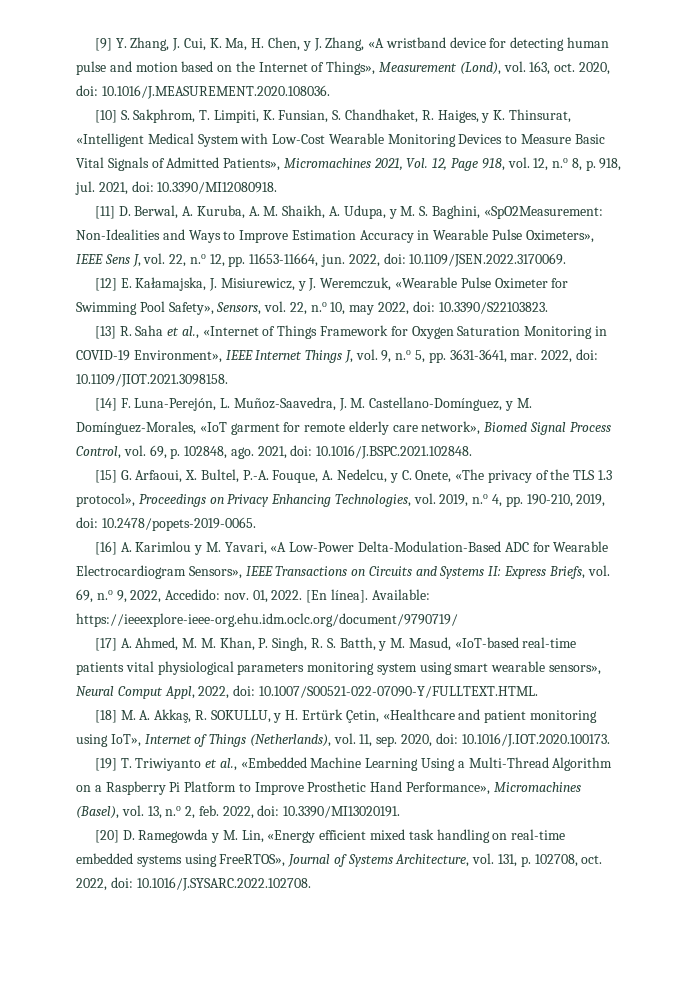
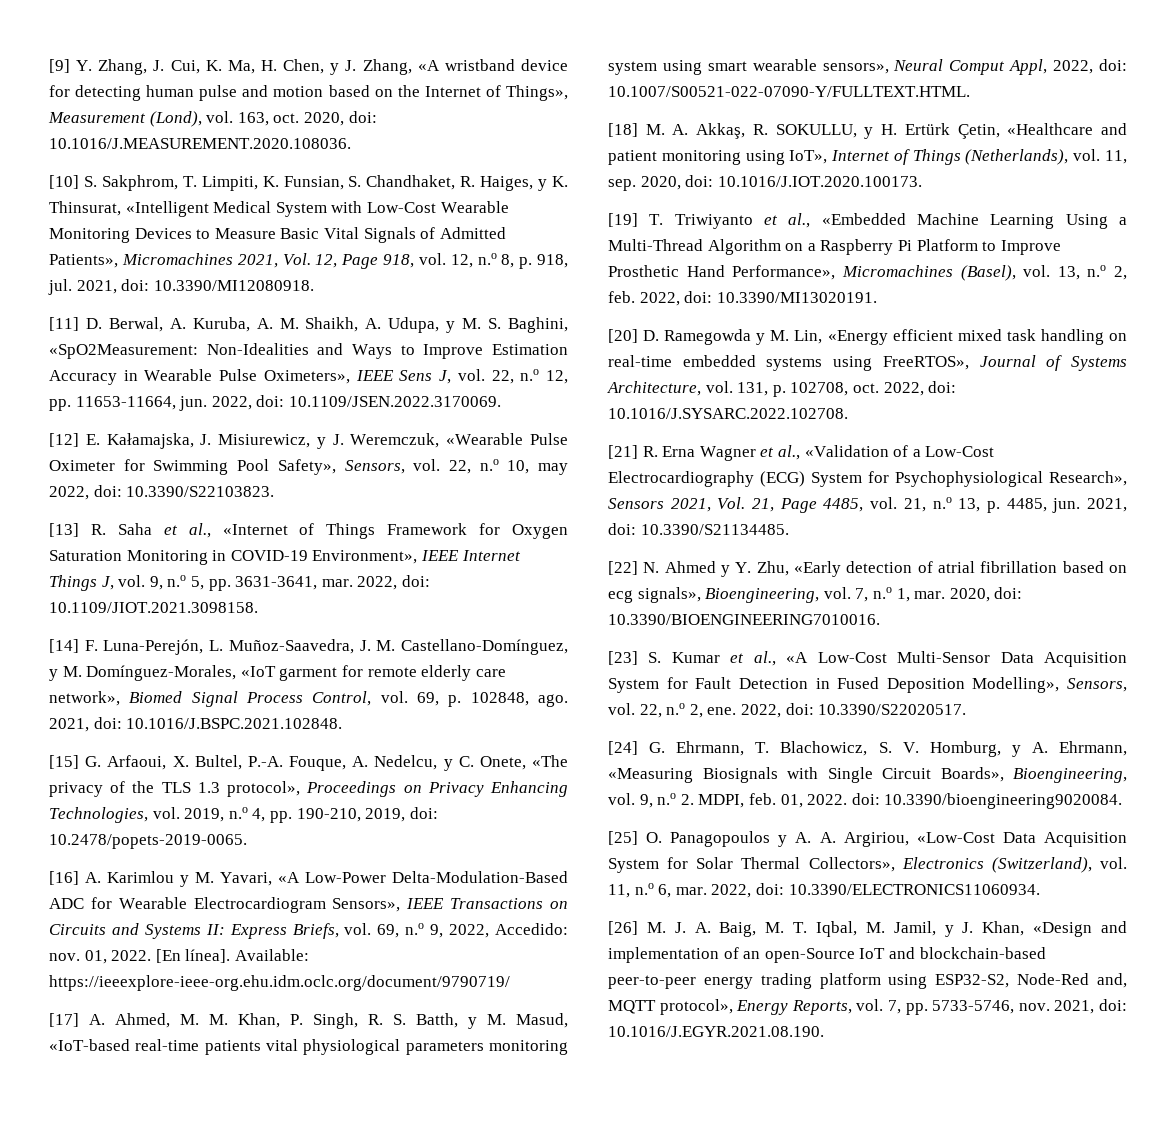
+ [21] R. Erna Wagner et al., «Validation of a Low-Cost Electrocardiography (ECG) System for Psychophysiological Research», Sensors 2021, Vol. 21, Page 4485, vol. 21, n.o 13, p. 4485, jun. 2021, doi: 10.3390/S21134485.
+ [22] N. Ahmed y Y. Zhu, «Early detection of atrial fibrillation based on ecg signals», Bioengineering, vol. 7, n.o 1, mar. 2020, doi: 10.3390/BIOENGINEERING7010016.
+ [23] S. Kumar et al., «A Low‐Cost Multi‐Sensor Data Acquisition System for Fault Detection in Fused Deposition Modelling», Sensors, vol. 22, n.o 2, ene. 2022, doi: 10.3390/S22020517.
+ [24] G. Ehrmann, T. Blachowicz, S. V. Homburg, y A. Ehrmann, «Measuring Biosignals with Single Circuit Boards», Bioengineering, vol. 9, n.o 2. MDPI, feb. 01, 2022. doi: 10.3390/bioengineering9020084.
+ [25] O. Panagopoulos y A. A. Argiriou, «Low-Cost Data Acquisition System for Solar Thermal Collectors», Electronics (Switzerland), vol. 11, n.o 6, mar. 2022, doi: 10.3390/ELECTRONICS11060934.
+ [26] M. J. A. Baig, M. T. Iqbal, M. Jamil, y J. Khan, «Design and implementation of an open-Source IoT and blockchain-based peer-to-peer energy trading platform using ESP32-S2, Node-Red and, MQTT protocol», Energy Reports, vol. 7, pp. 5733-5746, nov. 2021, doi: 10.1016/J.EGYR.2021.08.190.

